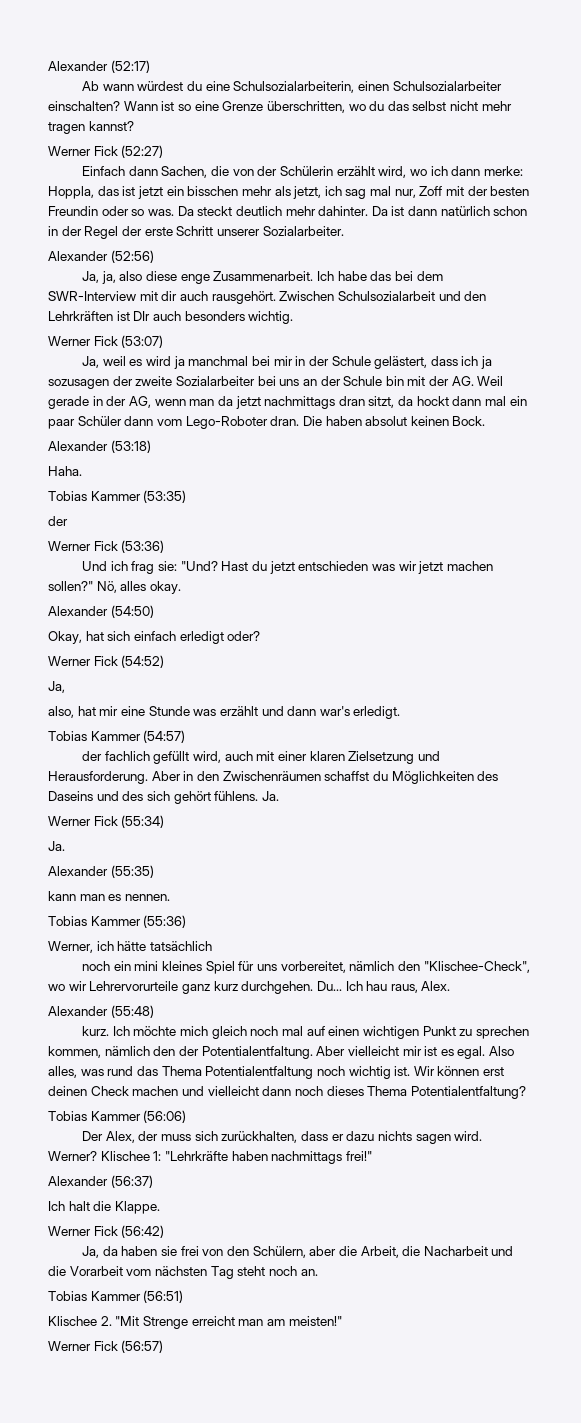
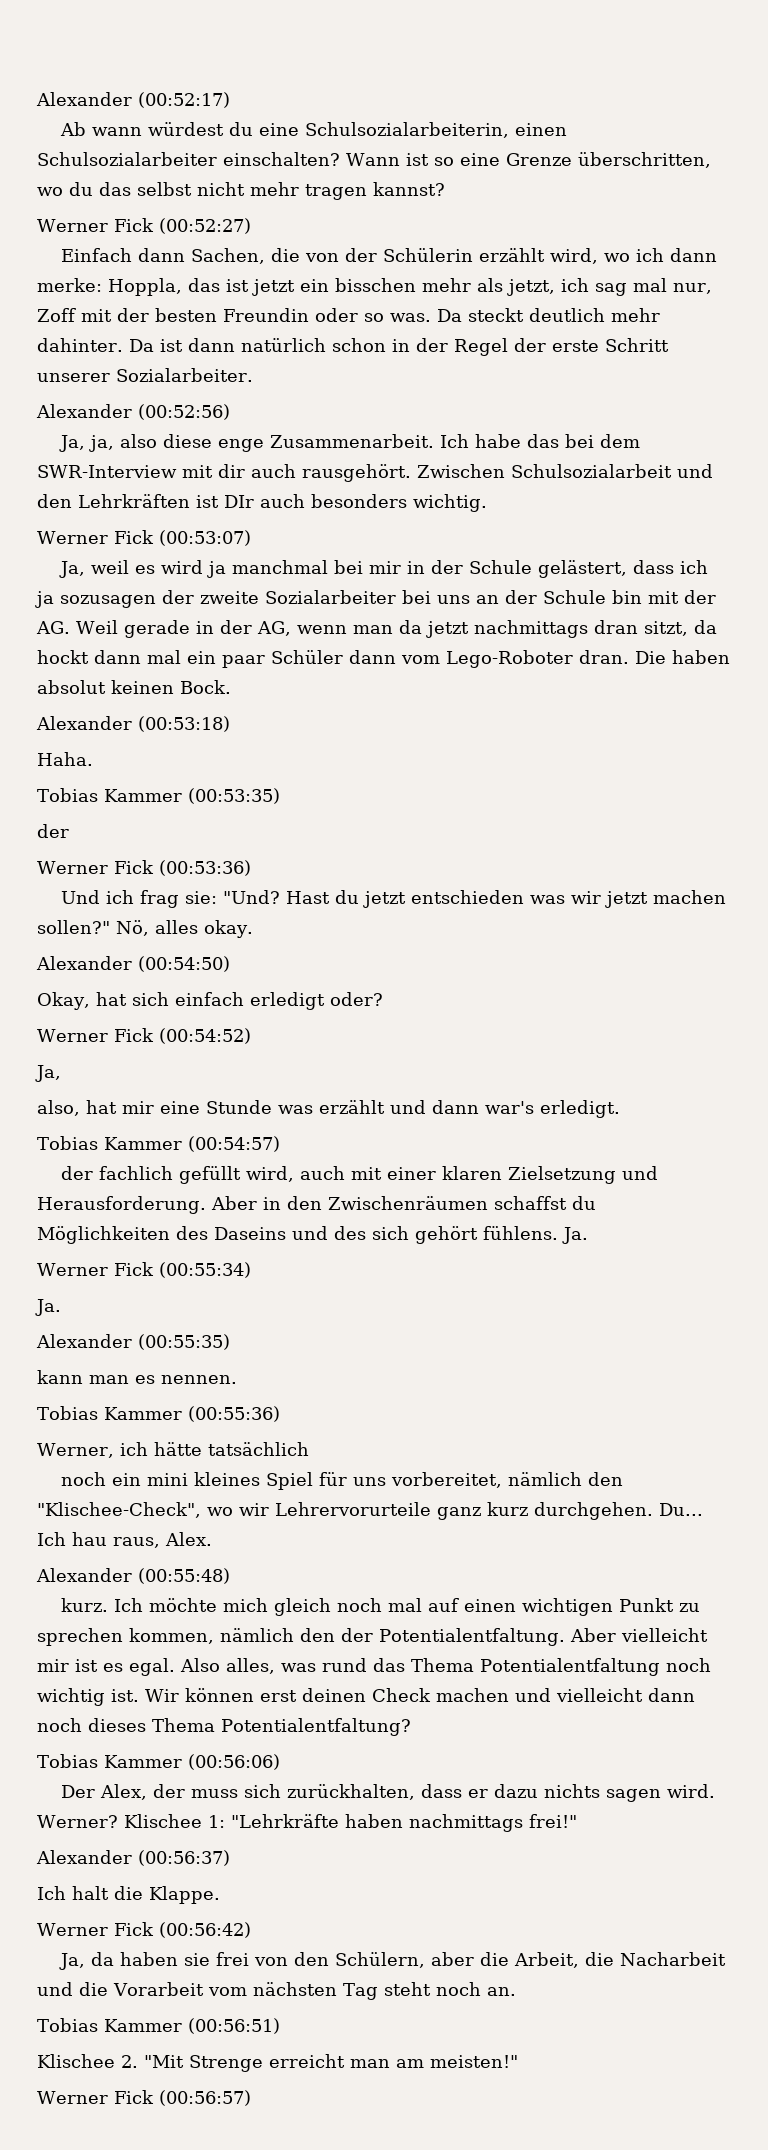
- Alexander (52:17)
+ Alexander (00:52:17)
- Werner Fick (52:27)
+ Werner Fick (00:52:27)
- Alexander (52:56)
+ Alexander (00:52:56)
- Werner Fick (53:07)
+ Werner Fick (00:53:07)
- Alexander (53:18)
+ Alexander (00:53:18)
- Tobias Kammer (53:35)
+ Tobias Kammer (00:53:35)
- Werner Fick (53:36)
+ Werner Fick (00:53:36)
- Alexander (54:50)
+ Alexander (00:54:50)
- Werner Fick (54:52)
+ Werner Fick (00:54:52)
- Tobias Kammer (54:57)
+ Tobias Kammer (00:54:57)
- Werner Fick (55:34)
+ Werner Fick (00:55:34)
- Alexander (55:35)
+ Alexander (00:55:35)
- Tobias Kammer (55:36)
+ Tobias Kammer (00:55:36)
- Alexander (55:48)
+ Alexander (00:55:48)
- Tobias Kammer (56:06)
+ Tobias Kammer (00:56:06)
- Alexander (56:37)
+ Alexander (00:56:37)
- Werner Fick (56:42)
+ Werner Fick (00:56:42)
- Tobias Kammer (56:51)
+ Tobias Kammer (00:56:51)
- Werner Fick (56:57)
+ Werner Fick (00:56:57)

